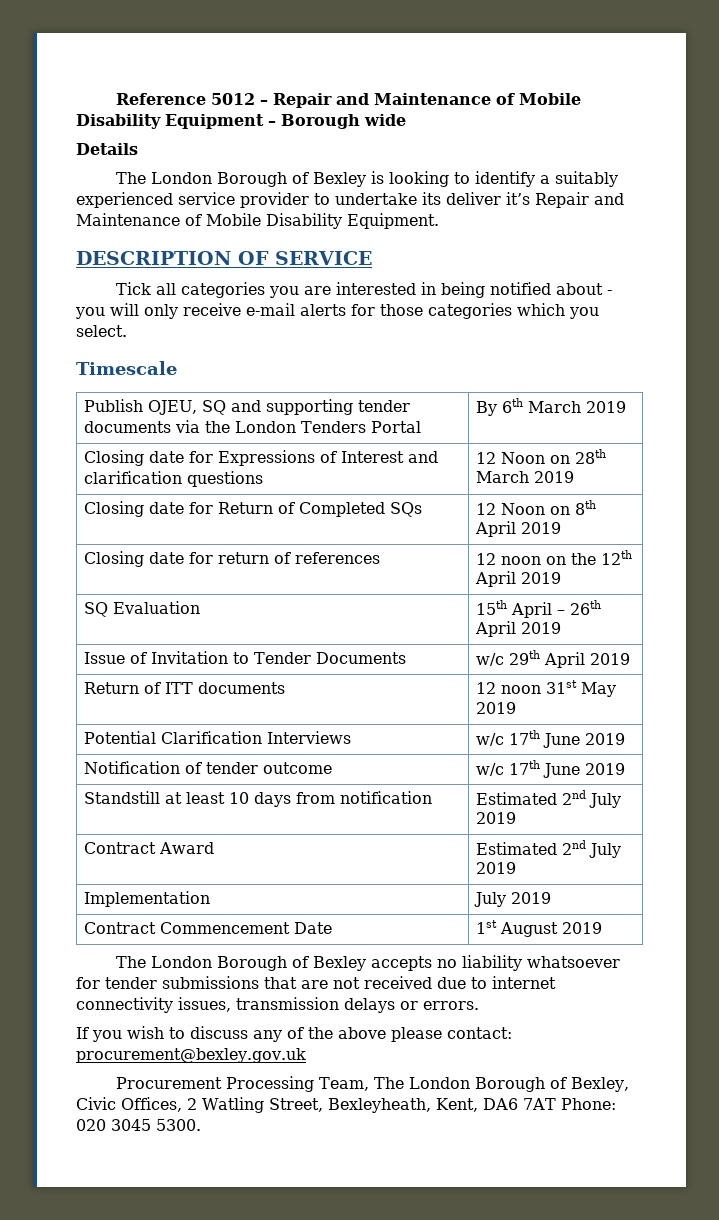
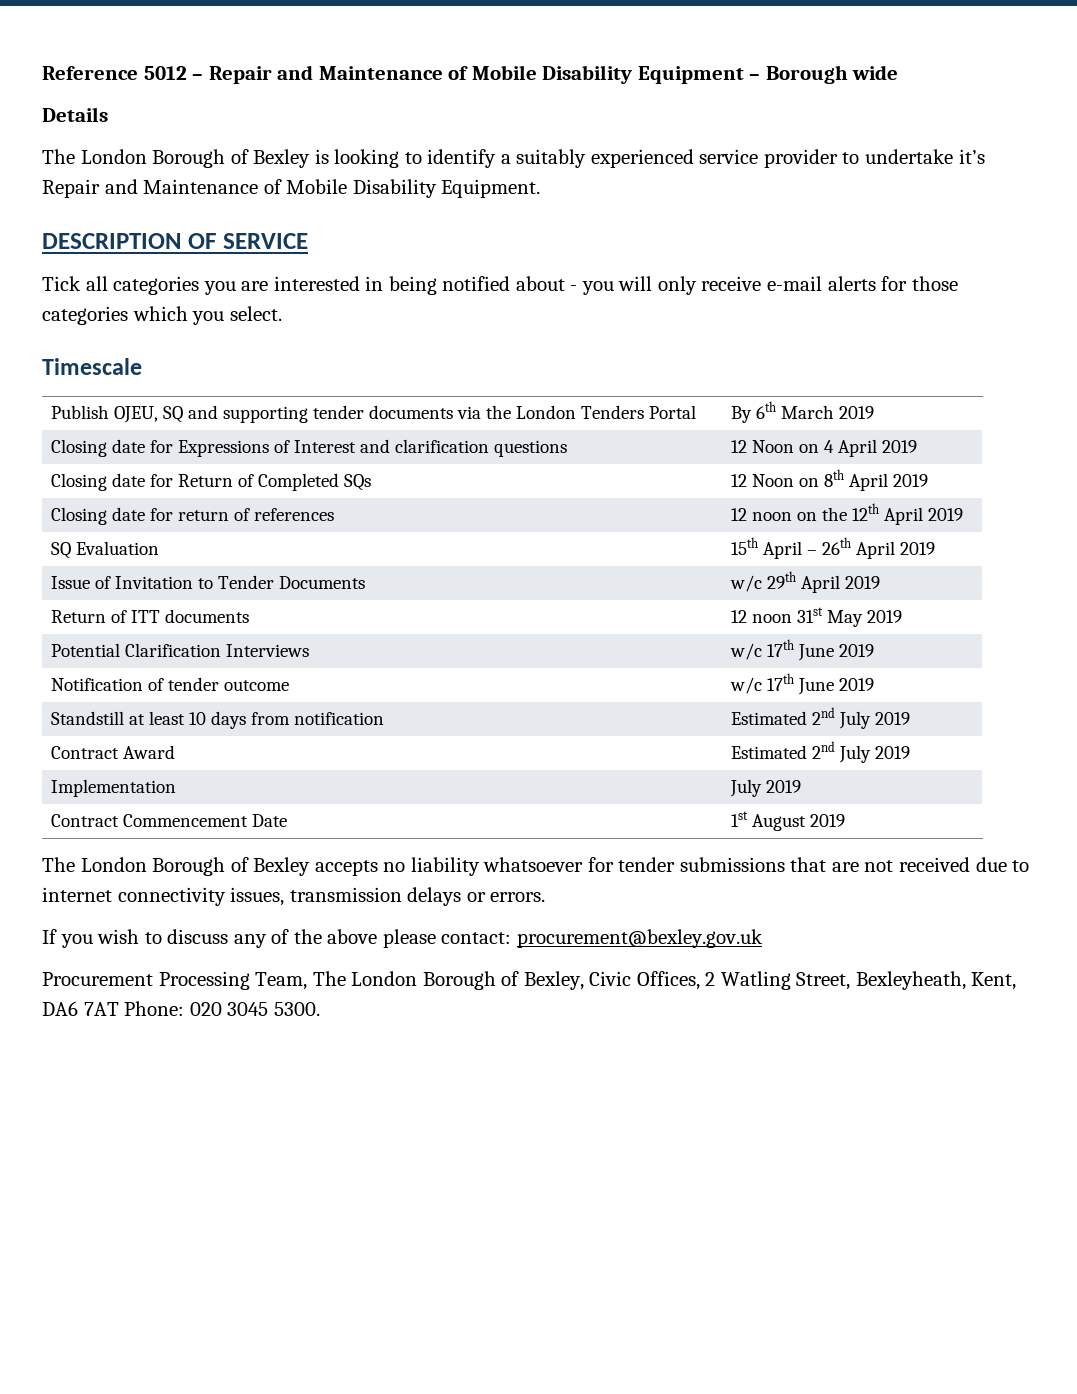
- The London Borough of Bexley is looking to identify a suitably experienced service provider to undertake its deliver it’s Repair and Maintenance of Mobile Disability Equipment.
+ The London Borough of Bexley is looking to identify a suitably experienced service provider to undertake it’s Repair and Maintenance of Mobile Disability Equipment.
- Closing date for Expressions of Interest and clarification questions | 12 Noon on 28th March 2019
+ Closing date for Expressions of Interest and clarification questions | 12 Noon on 4 April 2019

